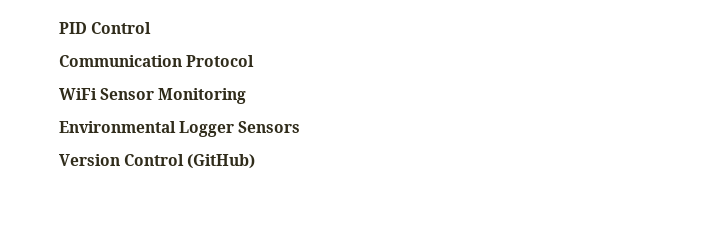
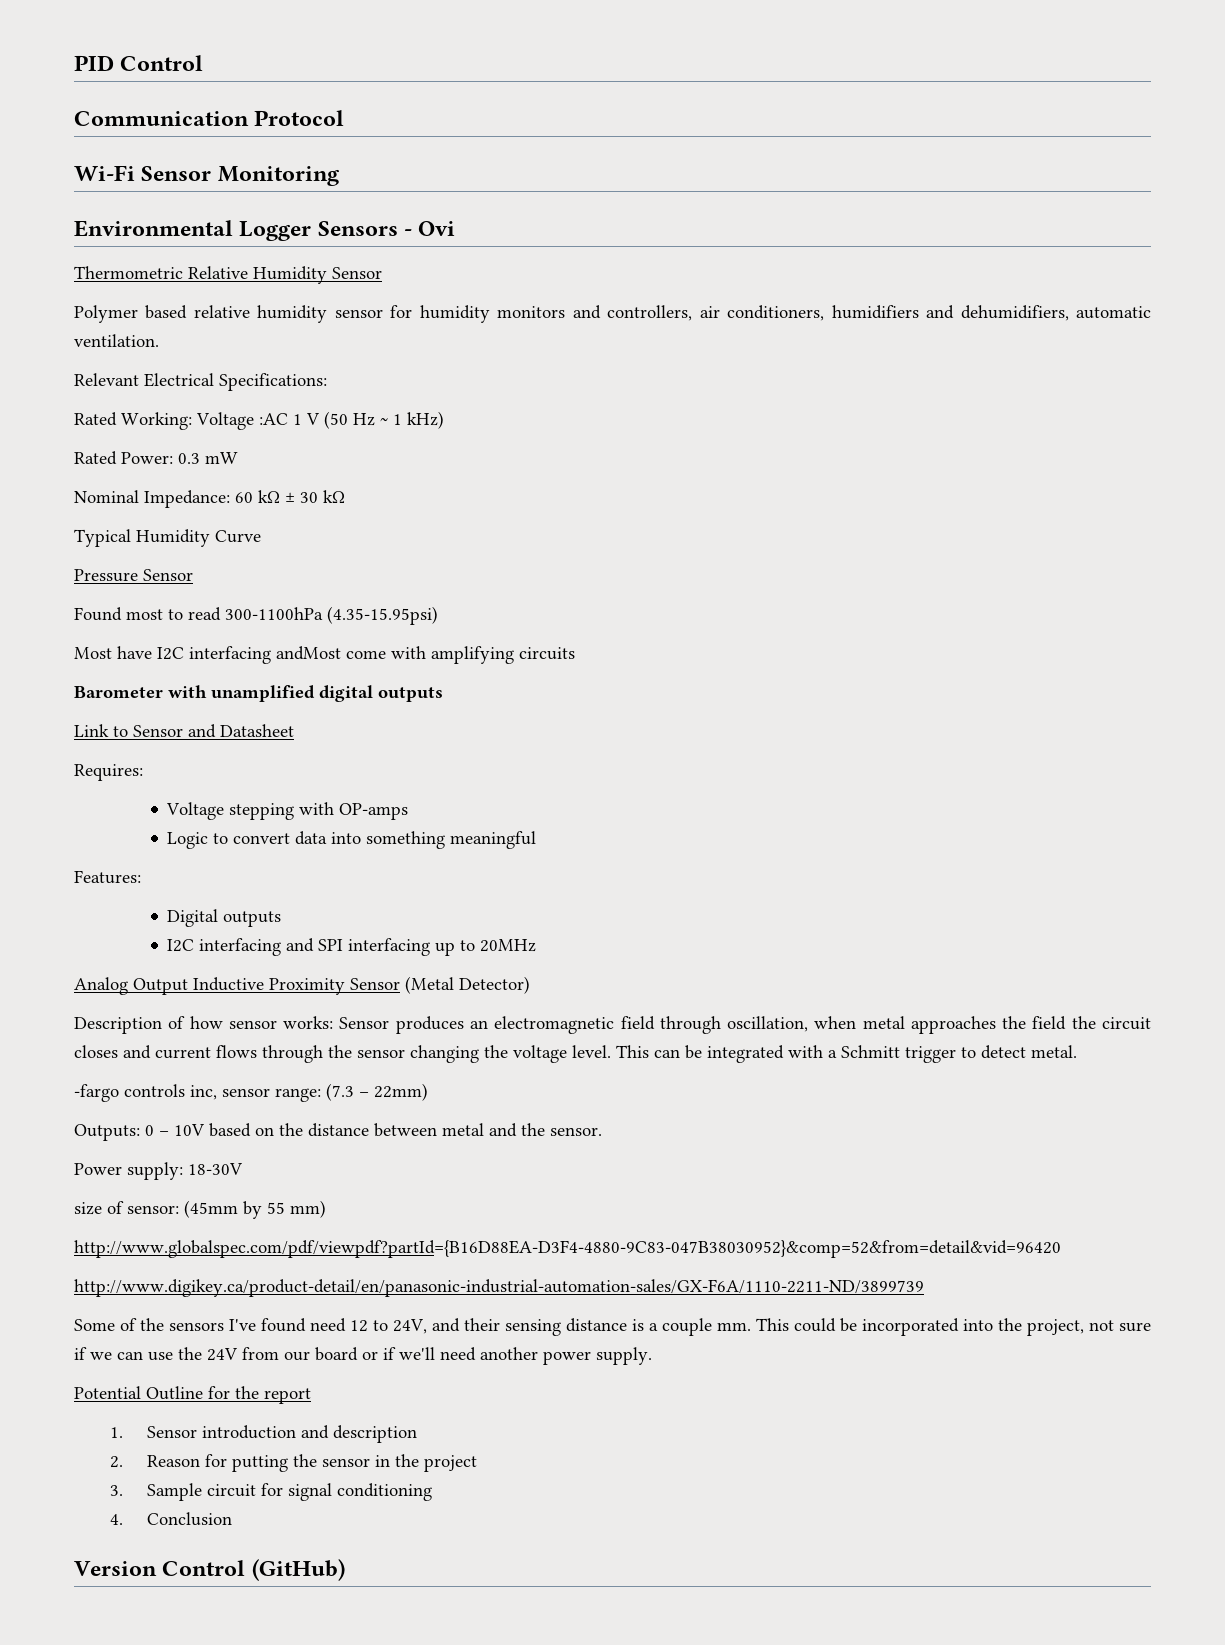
- WiFi Sensor Monitoring
+ Wi-Fi Sensor Monitoring
- Environmental Logger Sensors
+ Environmental Logger Sensors - Ovi
+ Thermometric Relative Humidity Sensor
+ Polymer based relative humidity sensor for humidity monitors and controllers, air conditioners, humidifiers and dehumidifiers, automatic ventilation.
+ Relevant Electrical Specifications:
+ Rated Working: Voltage :AC 1 V (50 Hz ~ 1 kHz)
+ Rated Power: 0.3 mW
+ Nominal Impedance: 60 kΩ ± 30 kΩ
+ Typical Humidity Curve
+ Pressure Sensor
+ Found most to read 300-1100hPa (4.35-15.95psi)
+ Most have I2C interfacing andMost come with amplifying circuits
+ Barometer with unamplified digital outputs
+ Link to Sensor and Datasheet
+ Requires:
+ Voltage stepping with OP-amps
+ Logic to convert data into something meaningful
+ Features:
+ Digital outputs
+ I2C interfacing and SPI interfacing up to 20MHz
+ Analog Output Inductive Proximity Sensor (Metal Detector)
+ Description of how sensor works: Sensor produces an electromagnetic field through oscillation, when metal approaches the field the circuit closes and current flows through the sensor changing the voltage level. This can be integrated with a Schmitt trigger to detect metal.
+ -fargo controls inc, sensor range: (7.3 – 22mm)
+ Outputs: 0 – 10V based on the distance between metal and the sensor.
+ Power supply: 18-30V
+ size of sensor: (45mm by 55 mm)
+ http://www.globalspec.com/pdf/viewpdf?partId={B16D88EA-D3F4-4880-9C83-047B38030952}&comp=52&from=detail&vid=96420
+ http://www.digikey.ca/product-detail/en/panasonic-industrial-automation-sales/GX-F6A/1110-2211-ND/3899739
+ Some of the sensors I've found need 12 to 24V, and their sensing distance is a couple mm. This could be incorporated into the project, not sure if we can use the 24V from our board or if we'll need another power supply.
+ Potential Outline for the report
+ 1. Sensor introduction and description
+ 2. Reason for putting the sensor in the project
+ 3. Sample circuit for signal conditioning
+ 4. Conclusion

